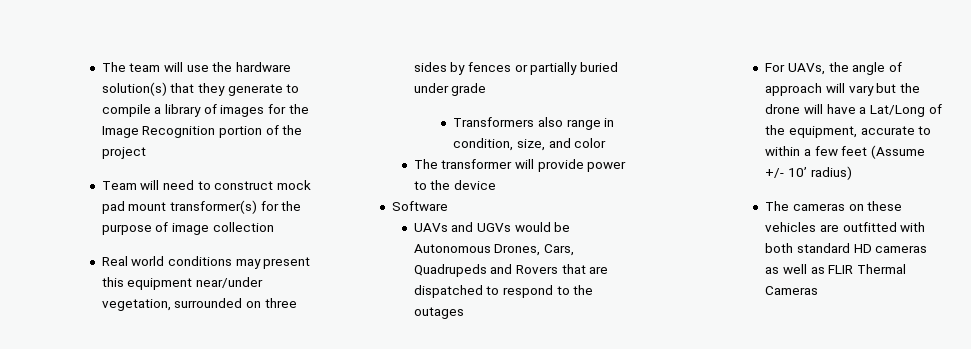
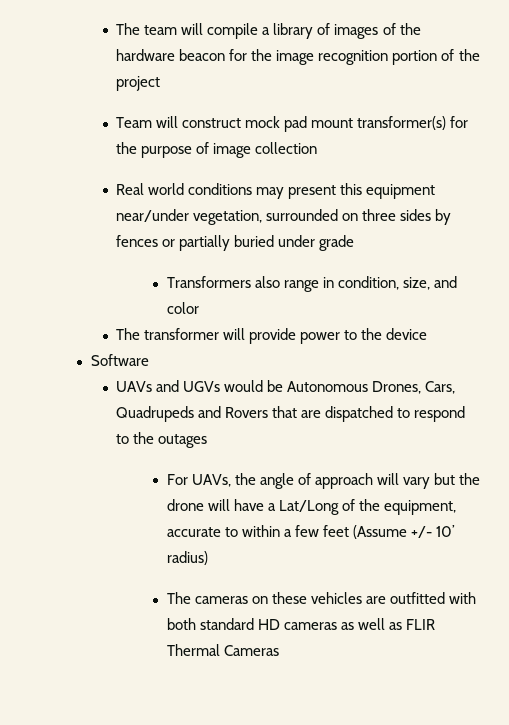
- The team will use the hardware solution(s) that they generate to compile a library of images for the Image Recognition portion of the project
+ The team will compile a library of images of the hardware beacon for the image recognition portion of the project
- Team will need to construct mock pad mount transformer(s) for the purpose of image collection
+ Team will construct mock pad mount transformer(s) for the purpose of image collection

